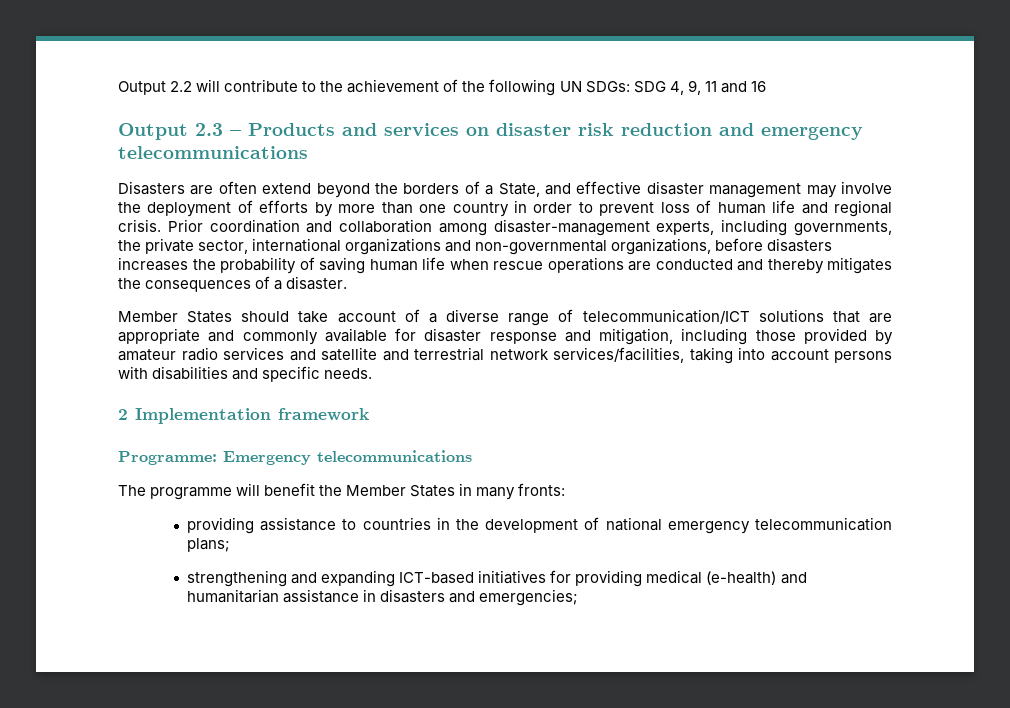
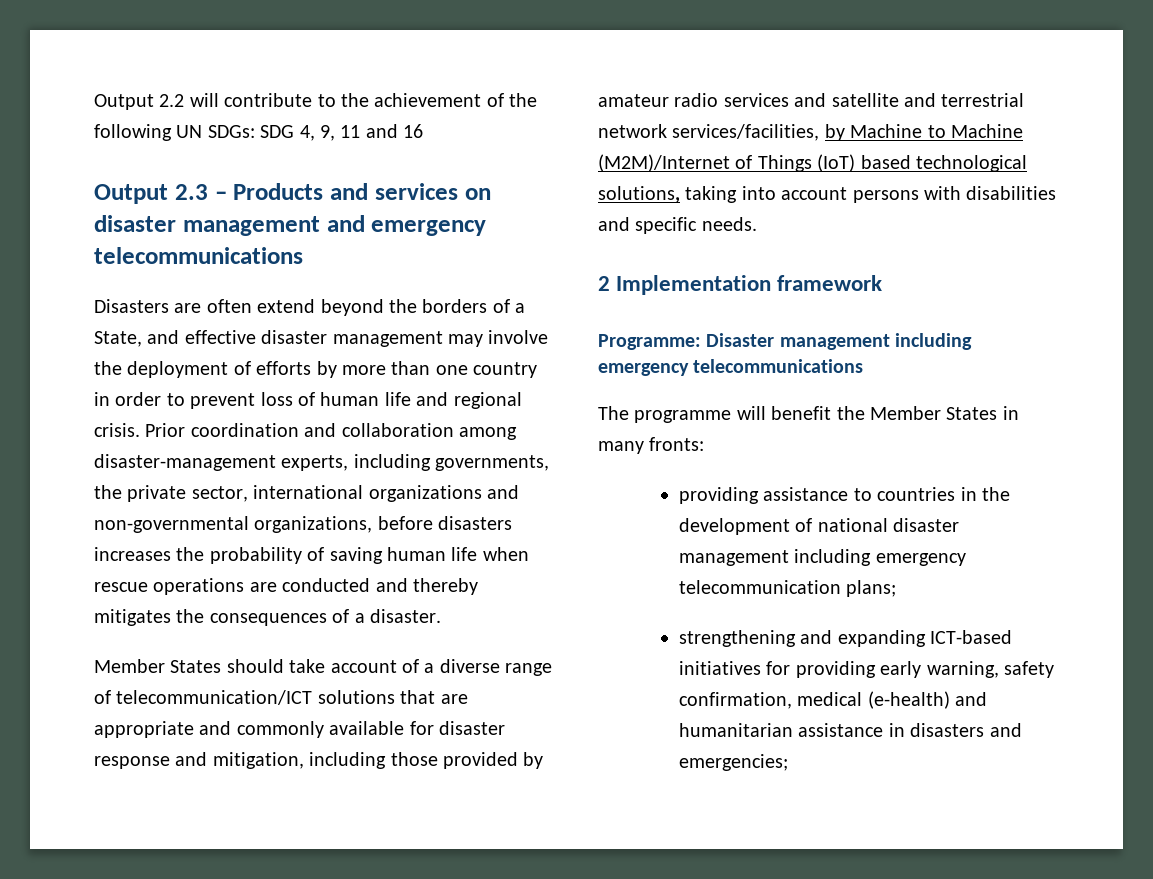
- Output 2.3 – Products and services on disaster risk reduction and emergency telecommunications
+ Output 2.3 – Products and services on disaster management and emergency telecommunications
- Member States should take account of a diverse range of telecommunication/ICT solutions that are appropriate and commonly available for disaster response and mitigation, including those provided by amateur radio services and satellite and terrestrial network services/facilities, taking into account persons with disabilities and specific needs.
+ Member States should take account of a diverse range of telecommunication/ICT solutions that are appropriate and commonly available for disaster response and mitigation, including those provided by amateur radio services and satellite and terrestrial network services/facilities, by Machine to Machine (M2M)/Internet of Things (IoT) based technological solutions, taking into account persons with disabilities and specific needs.
- Programme: Emergency telecommunications
+ Programme: Disaster management including emergency telecommunications
- providing assistance to countries in the development of national emergency telecommunication plans;
+ providing assistance to countries in the development of national disaster management including emergency telecommunication plans;
- strengthening and expanding ICT-based initiatives for providing medical (e-health) and humanitarian assistance in disasters and emergencies;
+ strengthening and expanding ICT-based initiatives for providing early warning, safety confirmation, medical (e-health) and humanitarian assistance in disasters and emergencies;

